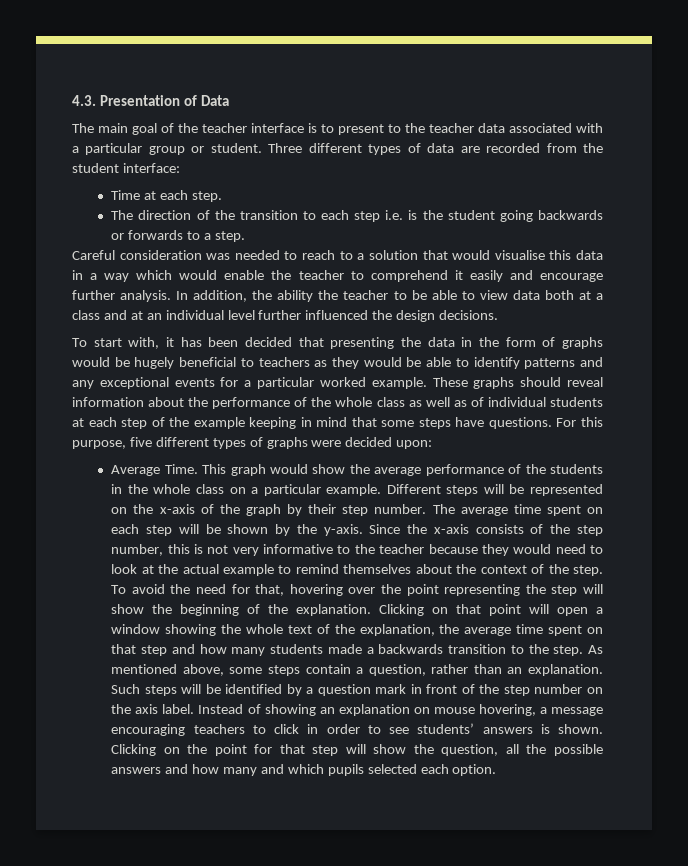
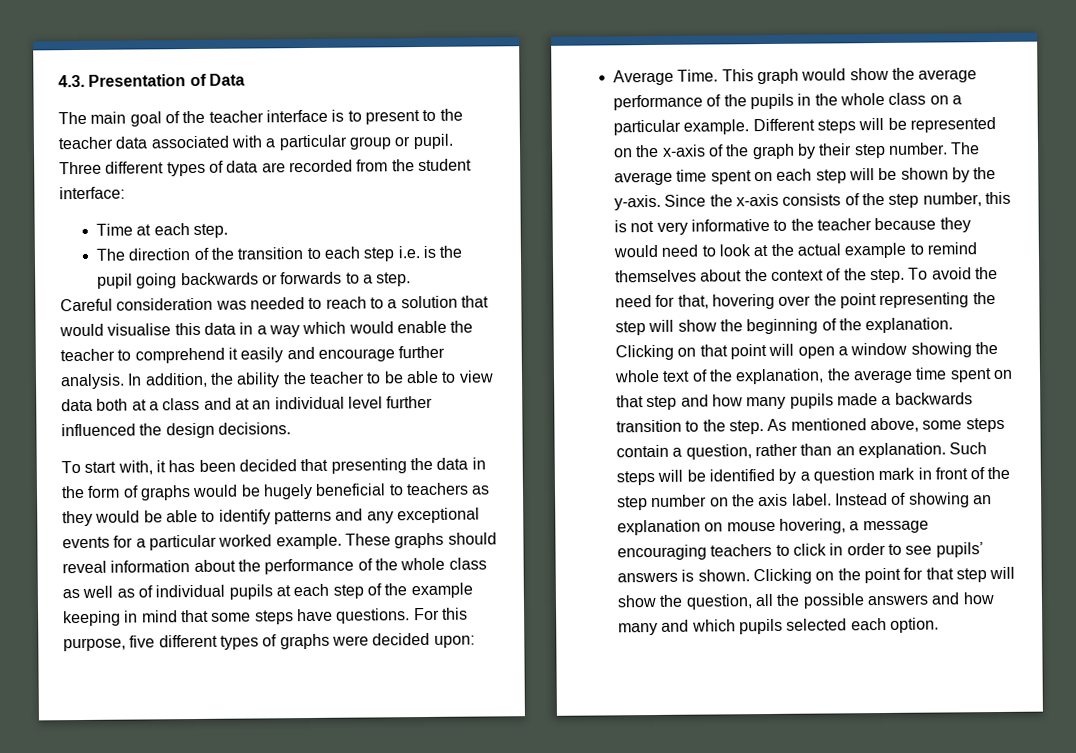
- The main goal of the teacher interface is to present to the teacher data associated with a particular group or student.
+ The main goal of the teacher interface is to present to the teacher data associated with a particular group or pupil.
- The direction of the transition to each step i.e. is the student going backwards or forwards to a step.
+ The direction of the transition to each step i.e. is the pupil going backwards or forwards to a step.
- These graphs should reveal information about the performance of the whole class as well as of individual students at each step of the example keeping in mind that some steps have questions.
+ These graphs should reveal information about the performance of the whole class as well as of individual pupils at each step of the example keeping in mind that some steps have questions.
- This graph would show the average performance of the students in the whole class on a particular example.
+ This graph would show the average performance of the pupils in the whole class on a particular example.
- Clicking on that point will open a window showing the whole text of the explanation, the average time spent on that step and how many students made a backwards transition to the step.
+ Clicking on that point will open a window showing the whole text of the explanation, the average time spent on that step and how many pupils made a backwards transition to the step.
- Instead of showing an explanation on mouse hovering, a message encouraging teachers to click in order to see students’ answers is shown.
+ Instead of showing an explanation on mouse hovering, a message encouraging teachers to click in order to see pupils’ answers is shown.

